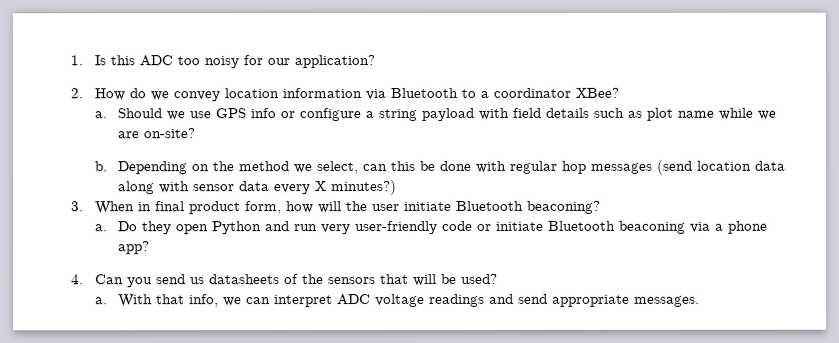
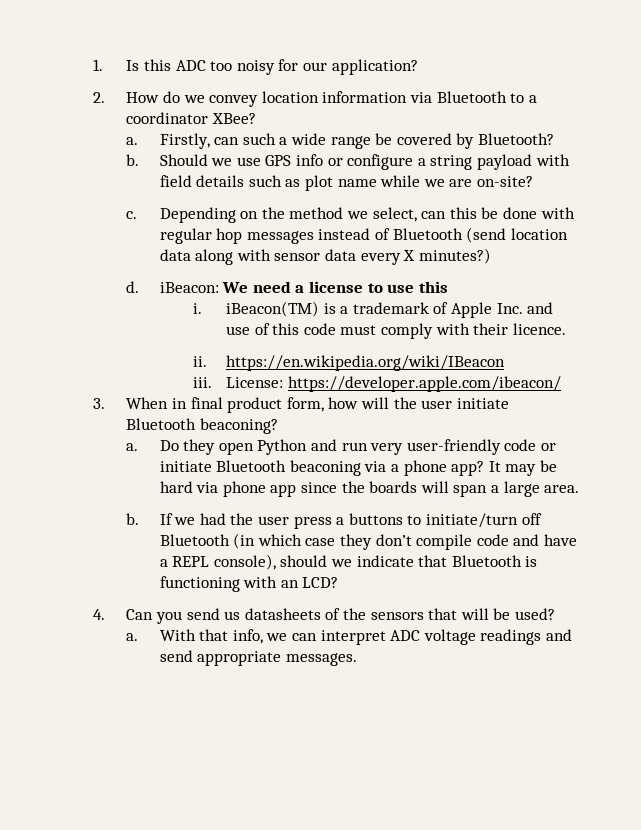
+ Firstly, can such a wide range be covered by Bluetooth?
+ b.
- b.
+ c.
- Depending on the method we select, can this be done with regular hop messages (send location data along with sensor data every X minutes?)
+ Depending on the method we select, can this be done with regular hop messages instead of Bluetooth (send location data along with sensor data every X minutes?)
+ d. iBeacon: We need a license to use this
+ i. iBeacon(TM) is a trademark of Apple Inc. and use of this code must comply with their licence.
+ ii. https://en.wikipedia.org/wiki/IBeacon
+ iii. License: https://developer.apple.com/ibeacon/
+ It may be hard via phone app since the boards will span a large area.
+ b. If we had the user press a buttons to initiate/turn off Bluetooth (in which case they don’t compile code and have a REPL console), should we indicate that Bluetooth is functioning with an LCD?

